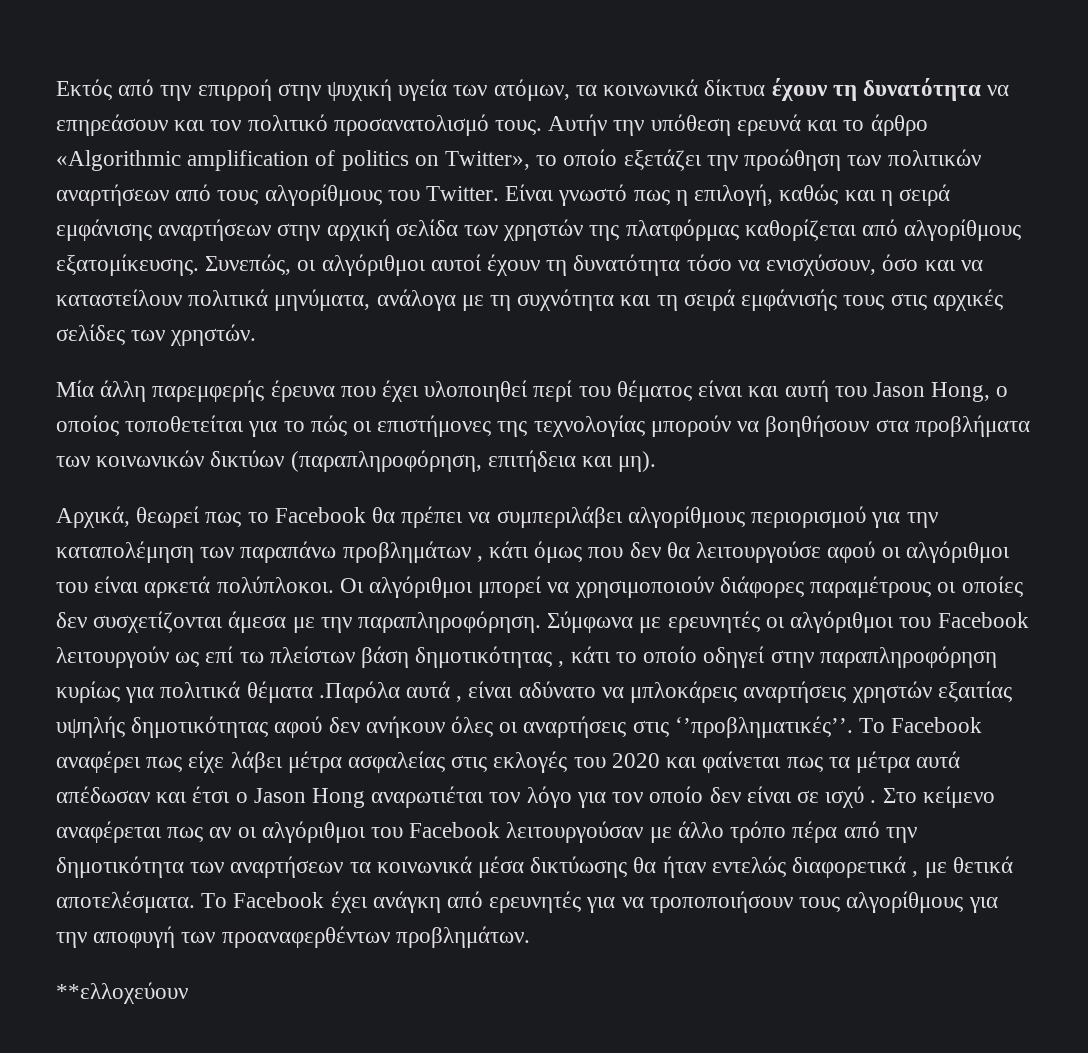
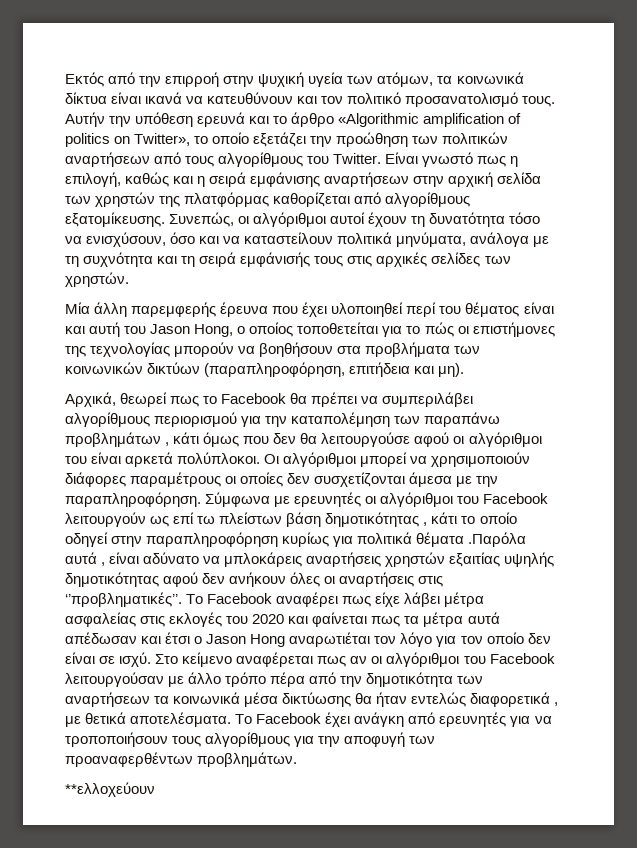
- Εκτός από την επιρροή στην ψυχική υγεία των ατόμων, τα κοινωνικά δίκτυα έχουν τη δυνατότητα να επηρεάσουν και τον πολιτικό προσανατολισμό τους.
+ Εκτός από την επιρροή στην ψυχική υγεία των ατόμων, τα κοινωνικά δίκτυα είναι ικανά να κατευθύνουν και τον πολιτικό προσανατολισμό τους.
- Το Facebook αναφέρει πως είχε λάβει μέτρα ασφαλείας στις εκλογές του 2020 και φαίνεται πως τα μέτρα αυτά απέδωσαν και έτσι ο Jason Hong αναρωτιέται τον λόγο για τον οποίο δεν είναι σε ισχύ .
+ Το Facebook αναφέρει πως είχε λάβει μέτρα ασφαλείας στις εκλογές του 2020 και φαίνεται πως τα μέτρα αυτά απέδωσαν και έτσι ο Jason Hong αναρωτιέται τον λόγο για τον οποίο δεν είναι σε ισχύ.

